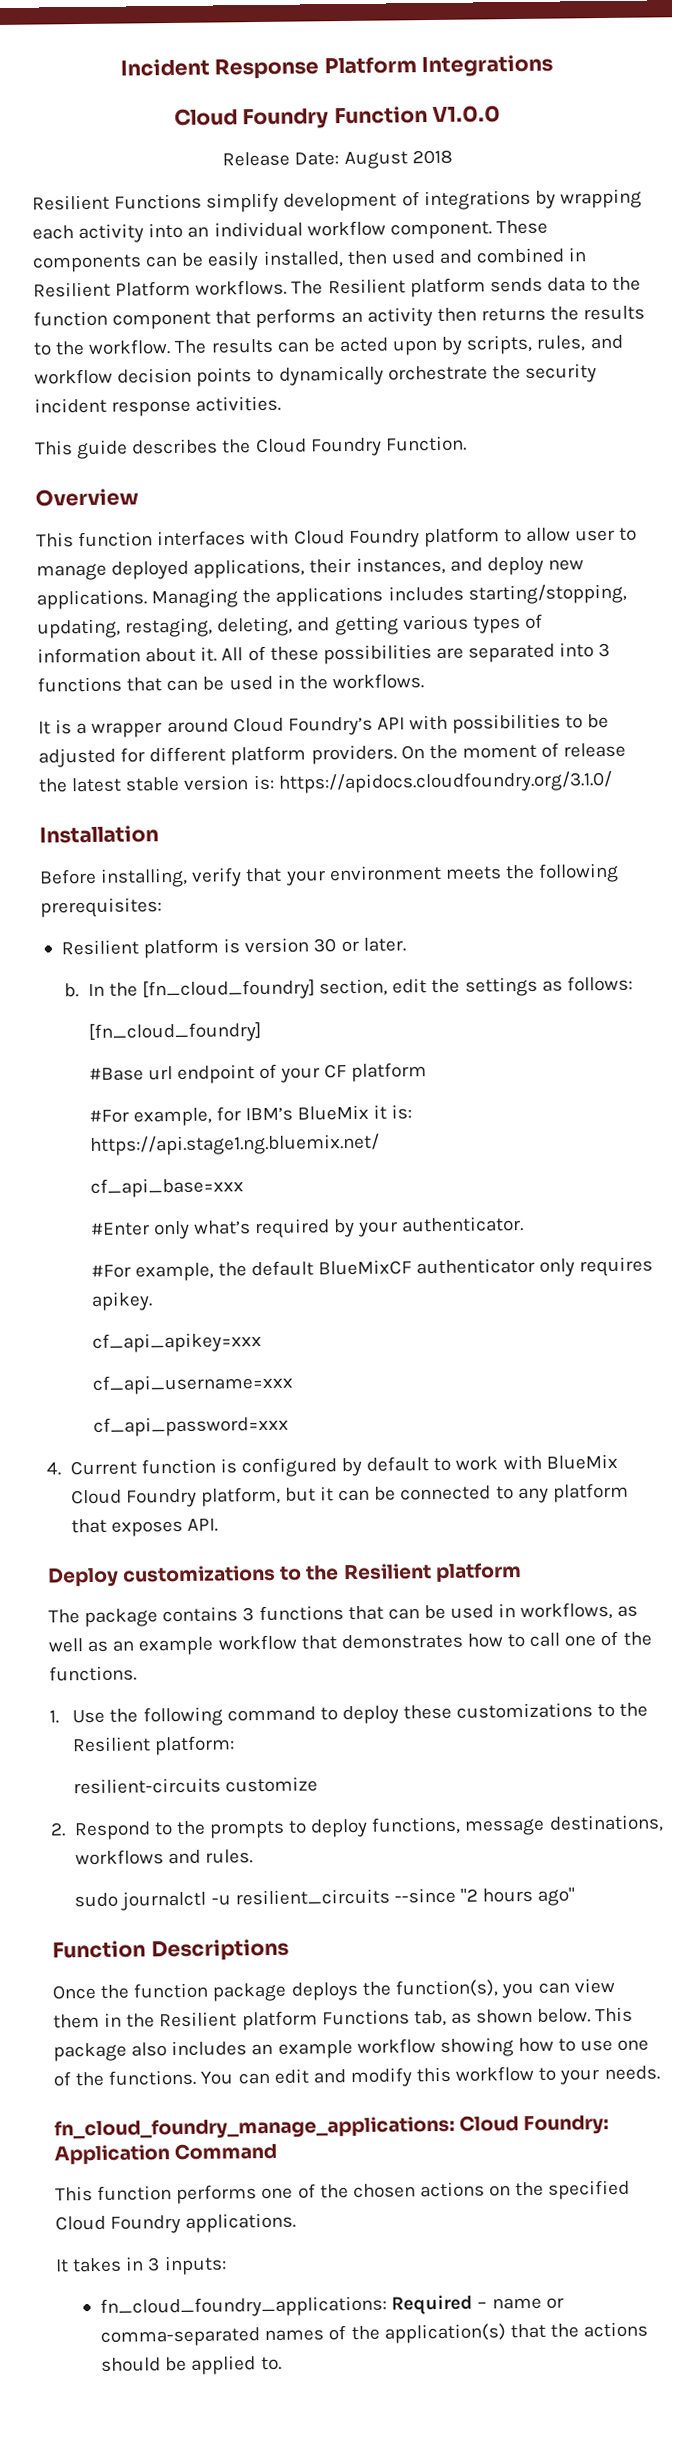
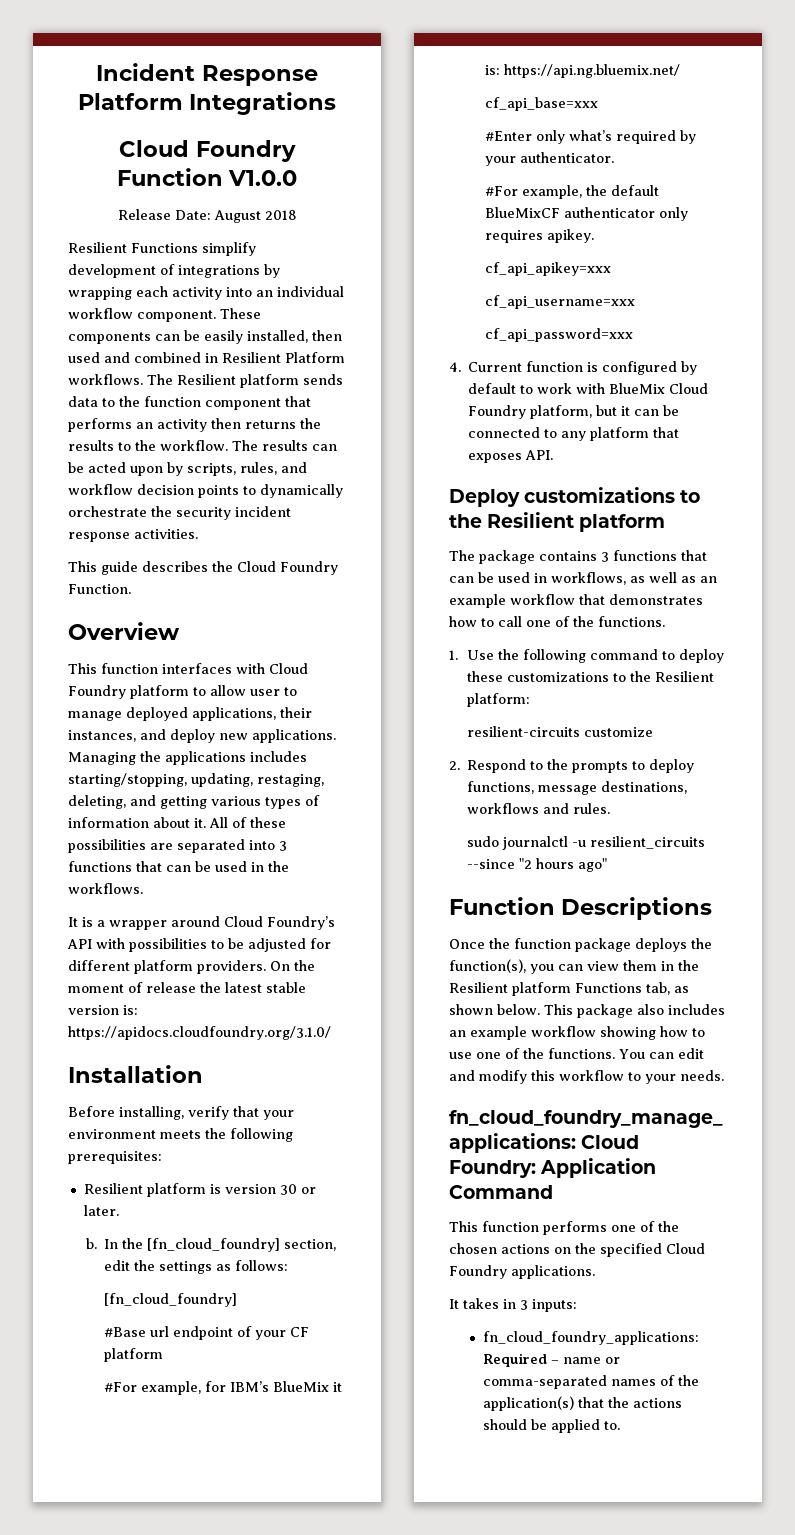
- #For example, for IBM’s BlueMix it is: https://api.stage1.ng.bluemix.net/
+ #For example, for IBM’s BlueMix it is: https://api.ng.bluemix.net/

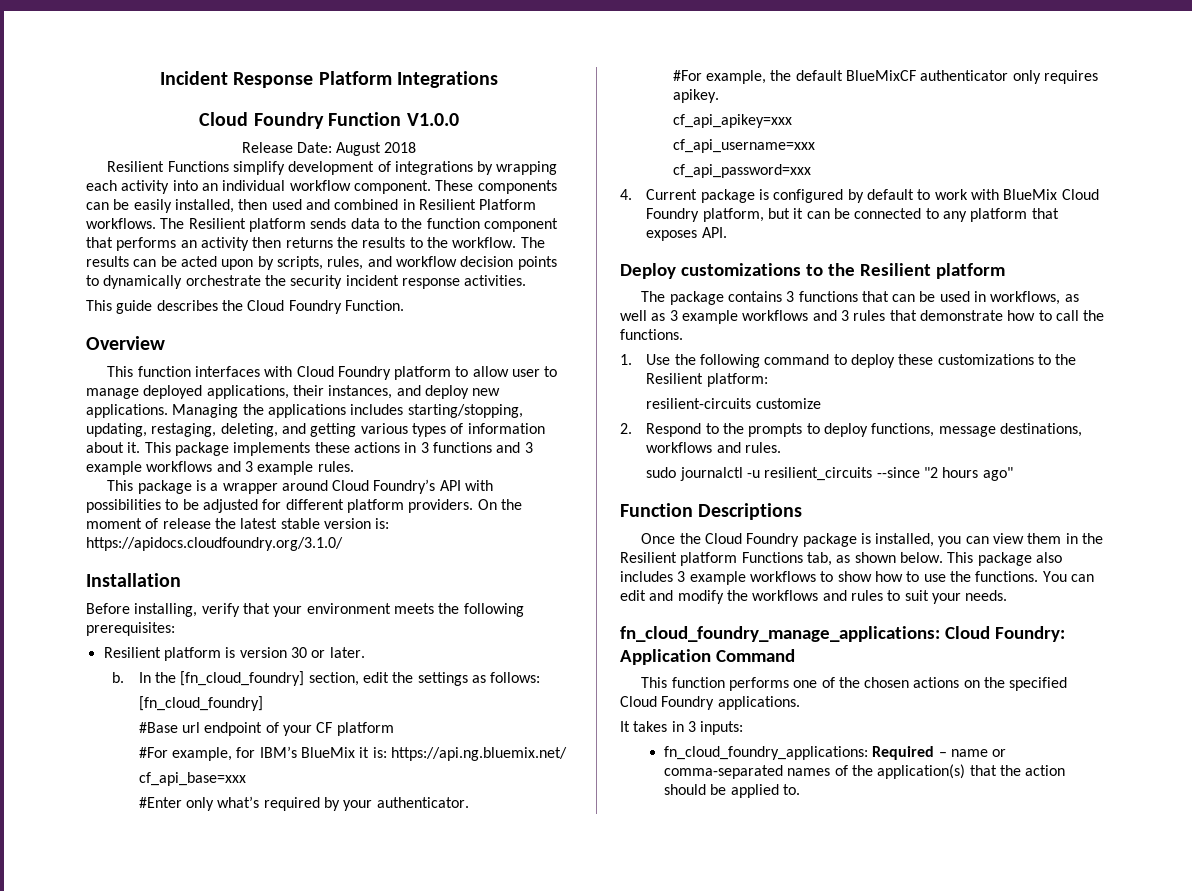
- All of these possibilities are separated into 3 functions that can be used in the workflows.
- It is a wrapper around Cloud Foundry’s API with possibilities to be adjusted for different platform providers.
+ This package implements these actions in 3 functions and 3 example workflows and 3 example rules.
+ This package is a wrapper around Cloud Foundry’s API with possibilities to be adjusted for different platform providers.
- 4. Current function is configured by default to work with BlueMix Cloud Foundry platform, but it can be connected to any platform that exposes API.
+ 4. Current package is configured by default to work with BlueMix Cloud Foundry platform, but it can be connected to any platform that exposes API.
- The package contains 3 functions that can be used in workflows, as well as an example workflow that demonstrates how to call one of the functions.
+ The package contains 3 functions that can be used in workflows, as well as 3 example workflows and 3 rules that demonstrate how to call the functions.
- Once the function package deploys the function(s), you can view them in the Resilient platform Functions tab, as shown below.
+ Once the Cloud Foundry package is installed, you can view them in the Resilient platform Functions tab, as shown below.
- This package also includes an example workflow showing how to use one of the functions.
+ This package also includes 3 example workflows to show how to use the functions.
- You can edit and modify this workflow to your needs.
+ You can edit and modify the workflows and rules to suit your needs.
- fn_cloud_foundry_applications: Required – name or comma-separated names of the application(s) that the actions should be applied to.
+ fn_cloud_foundry_applications: Required – name or comma-separated names of the application(s) that the action should be applied to.

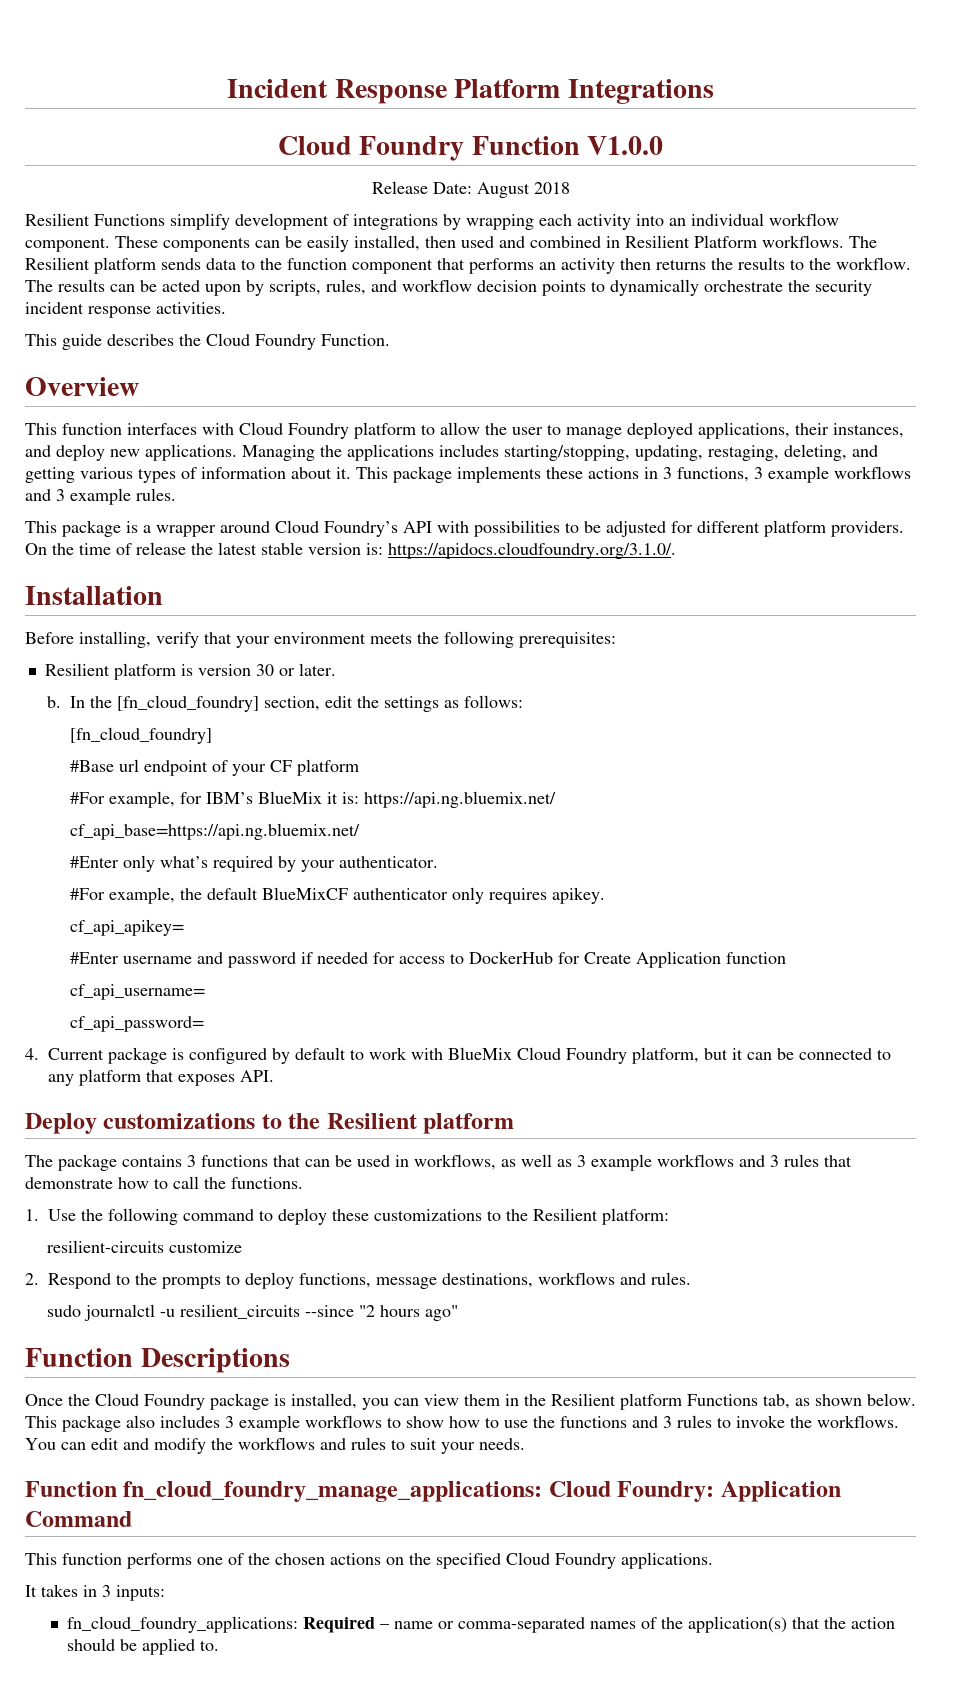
- This function interfaces with Cloud Foundry platform to allow user to manage deployed applications, their instances, and deploy new applications.
+ This function interfaces with Cloud Foundry platform to allow the user to manage deployed applications, their instances, and deploy new applications.
- This package implements these actions in 3 functions and 3 example workflows and 3 example rules.
+ This package implements these actions in 3 functions, 3 example workflows and 3 example rules.
- On the moment of release the latest stable version is: https://apidocs.cloudfoundry.org/3.1.0/
+ On the time of release the latest stable version is: https://apidocs.cloudfoundry.org/3.1.0/.
- cf_api_base=xxx
+ cf_api_base=https://api.ng.bluemix.net/
- cf_api_apikey=xxx
- cf_api_username=xxx
- cf_api_password=xxx
+ cf_api_apikey=
+ #Enter username and password if needed for access to DockerHub for Create Application function
+ cf_api_username=
+ cf_api_password=
- This package also includes 3 example workflows to show how to use the functions.
+ This package also includes 3 example workflows to show how to use the functions and 3 rules to invoke the workflows.
- fn_cloud_foundry_manage_applications: Cloud Foundry: Application Command
+ Function fn_cloud_foundry_manage_applications: Cloud Foundry: Application Command

